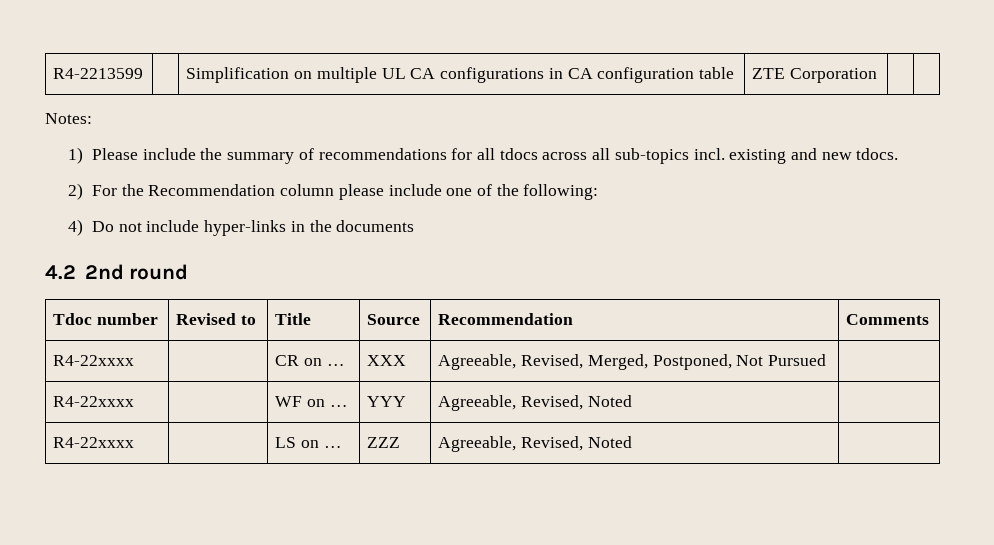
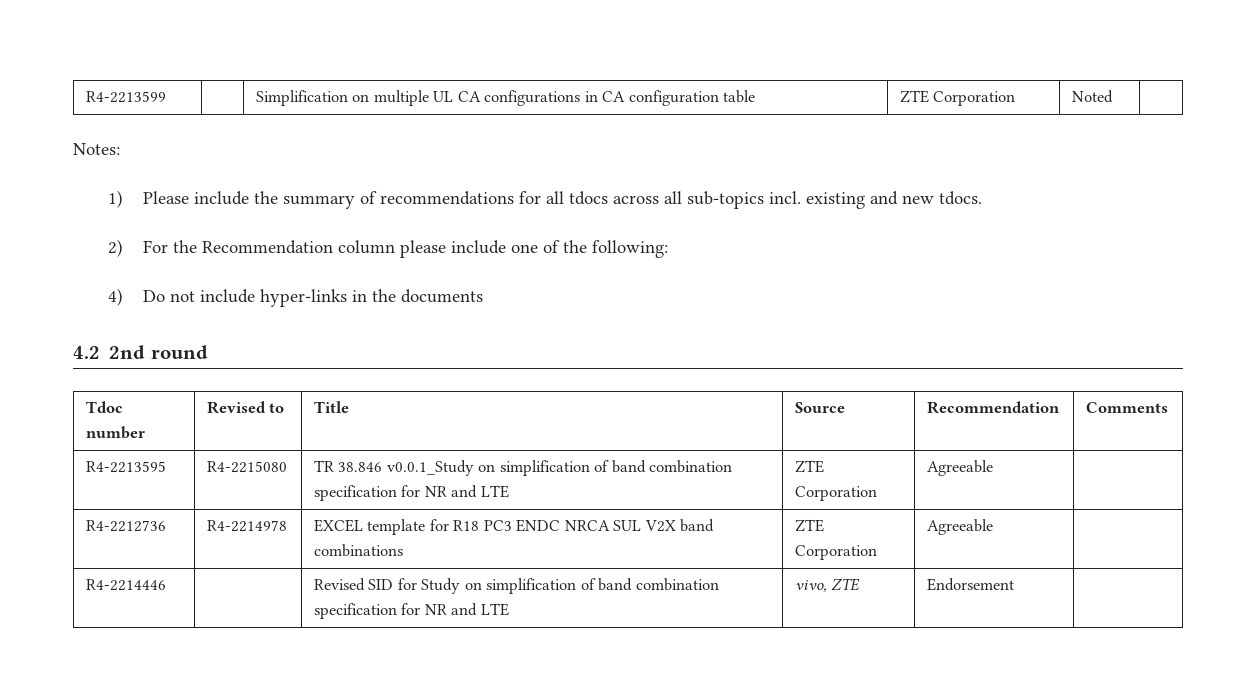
- R4-2213599 | | Simplification on multiple UL CA configurations in CA configuration table | ZTE Corporation | |
+ R4-2213599 | | Simplification on multiple UL CA configurations in CA configuration table | ZTE Corporation | Noted |
- R4-22xxxx | | CR on … | XXX | Agreeable, Revised, Merged, Postponed, Not Pursued |
- R4-22xxxx | | WF on … | YYY | Agreeable, Revised, Noted |
- R4-22xxxx | | LS on … | ZZZ | Agreeable, Revised, Noted |
+ R4-2213595 | R4-2215080 | TR 38.846 v0.0.1_Study on simplification of band combination specification for NR and LTE | ZTE Corporation | Agreeable |
+ R4-2212736 | R4-2214978 | EXCEL template for R18 PC3 ENDC NRCA SUL V2X band combinations | ZTE Corporation | Agreeable |
+ R4-2214446 | | Revised SID for Study on simplification of band combination specification for NR and LTE | vivo, ZTE | Endorsement |

